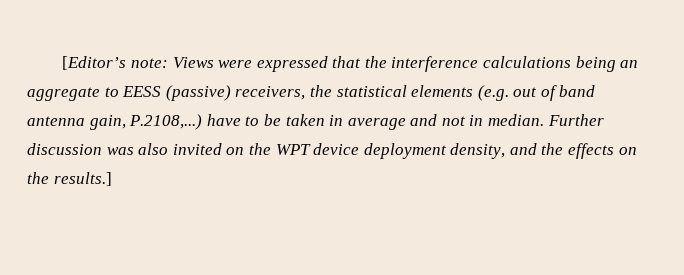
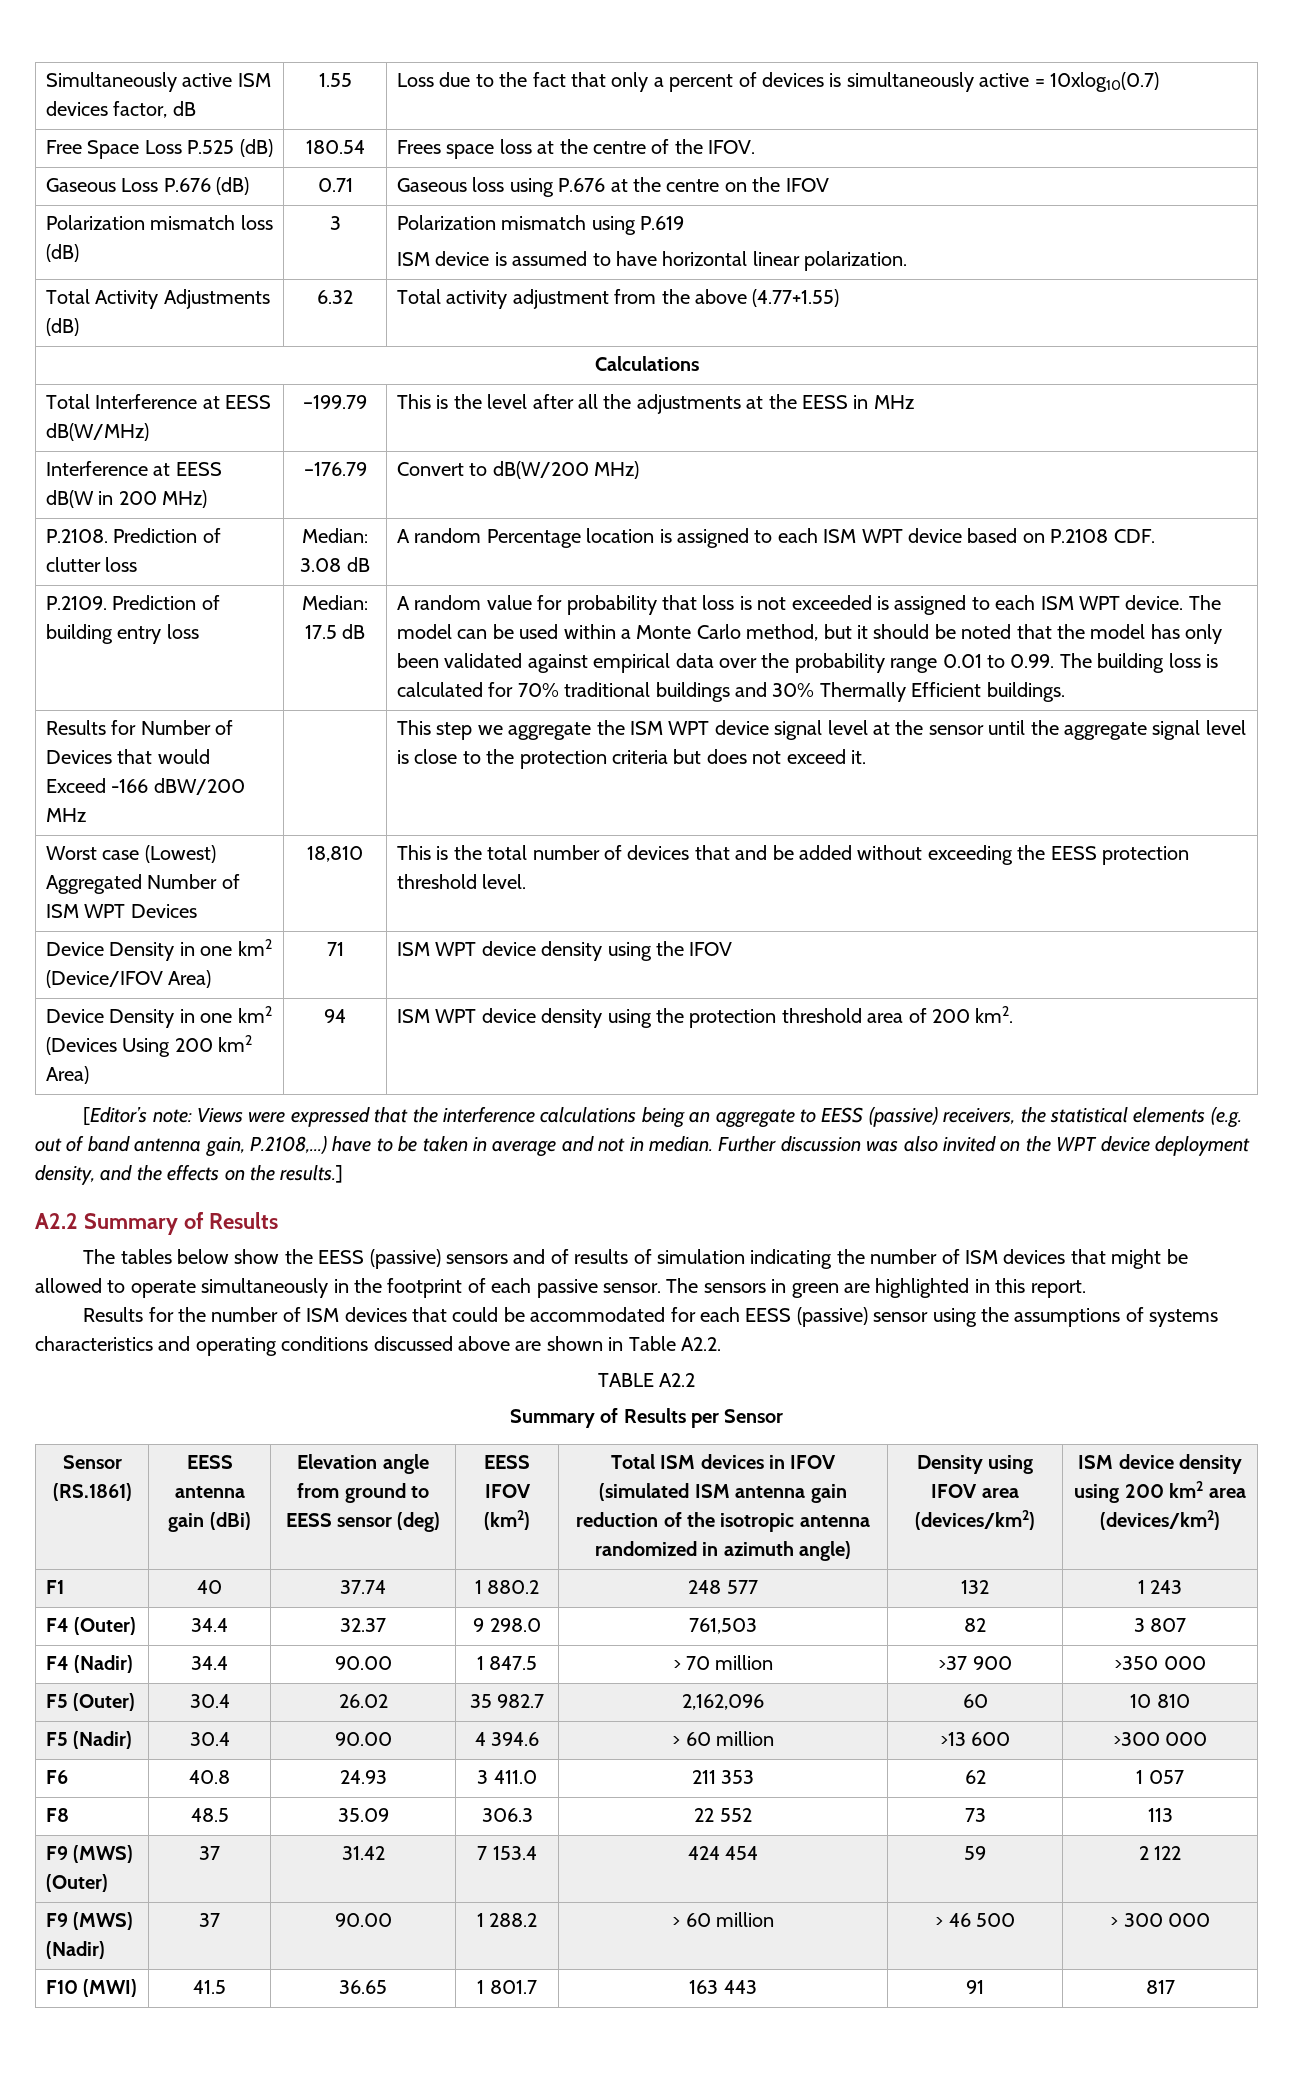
+ Simultaneously active ISM devices factor, dB | 1.55 | Loss due to the fact that only a percent of devices is simultaneously active = 10xlog10(0.7)
+ Free Space Loss P.525 (dB) | 180.54 | Frees space loss at the centre of the IFOV.
+ Gaseous Loss P.676 (dB) | 0.71 | Gaseous loss using P.676 at the centre on the IFOV
+ Polarization mismatch loss (dB) | 3 | Polarization mismatch using P.619
+ ISM device is assumed to have horizontal linear polarization.
+ Total Activity Adjustments (dB) | 6.32 | Total activity adjustment from the above (4.77+1.55)
+ Calculations
+ Total Interference at EESS dB(W/MHz) | –199.79 | This is the level after all the adjustments at the EESS in MHz
+ Interference at EESS dB(W in 200 MHz) | –176.79 | Convert to dB(W/200 MHz)
+ P.2108. Prediction of clutter loss | Median: 3.08 dB | A random Percentage location is assigned to each ISM WPT device based on P.2108 CDF.
+ P.2109. Prediction of building entry loss | Median: 17.5 dB | A random value for probability that loss is not exceeded is assigned to each ISM WPT device. The model can be used within a Monte Carlo method, but it should be noted that the model has only been validated against empirical data over the probability range 0.01 to 0.99. The building loss is calculated for 70% traditional buildings and 30% Thermally Efficient buildings.
+ Results for Number of Devices that would Exceed -166 dBW/200 MHz | | This step we aggregate the ISM WPT device signal level at the sensor until the aggregate signal level is close to the protection criteria but does not exceed it.
+ Worst case (Lowest) Aggregated Number of ISM WPT Devices | 18,810 | This is the total number of devices that and be added without exceeding the EESS protection threshold level.
+ Device Density in one km2 (Device/IFOV Area) | 71 | ISM WPT device density using the IFOV
+ Device Density in one km2 (Devices Using 200 km2 Area) | 94 | ISM WPT device density using the protection threshold area of 200 km2.
+ A2.2 Summary of Results
+ The tables below show the EESS (passive) sensors and of results of simulation indicating the number of ISM devices that might be allowed to operate simultaneously in the footprint of each passive sensor. The sensors in green are highlighted in this report.
+ Results for the number of ISM devices that could be accommodated for each EESS (passive) sensor using the assumptions of systems characteristics and operating conditions discussed above are shown in Table A2.2.
+ TABLE A2.2
+ Summary of Results per Sensor
+ Sensor (RS.1861) | EESS antenna gain (dBi) | Elevation angle from ground to EESS sensor (deg) | EESS IFOV (km2) | Total ISM devices in IFOV (simulated ISM antenna gain reduction of the isotropic antenna randomized in azimuth angle) | Density using IFOV area (devices/km2) | ISM device density using 200 km2 area (devices/km2)
+ F1 | 40 | 37.74 | 1 880.2 | 248 577 | 132 | 1 243
+ F4 (Outer) | 34.4 | 32.37 | 9 298.0 | 761,503 | 82 | 3 807
+ F4 (Nadir) | 34.4 | 90.00 | 1 847.5 | > 70 million | >37 900 | >350 000
+ F5 (Outer) | 30.4 | 26.02 | 35 982.7 | 2,162,096 | 60 | 10 810
+ F5 (Nadir) | 30.4 | 90.00 | 4 394.6 | > 60 million | >13 600 | >300 000
+ F6 | 40.8 | 24.93 | 3 411.0 | 211 353 | 62 | 1 057
+ F8 | 48.5 | 35.09 | 306.3 | 22 552 | 73 | 113
+ F9 (MWS) (Outer) | 37 | 31.42 | 7 153.4 | 424 454 | 59 | 2 122
+ F9 (MWS) (Nadir) | 37 | 90.00 | 1 288.2 | > 60 million | > 46 500 | > 300 000
+ F10 (MWI) | 41.5 | 36.65 | 1 801.7 | 163 443 | 91 | 817

